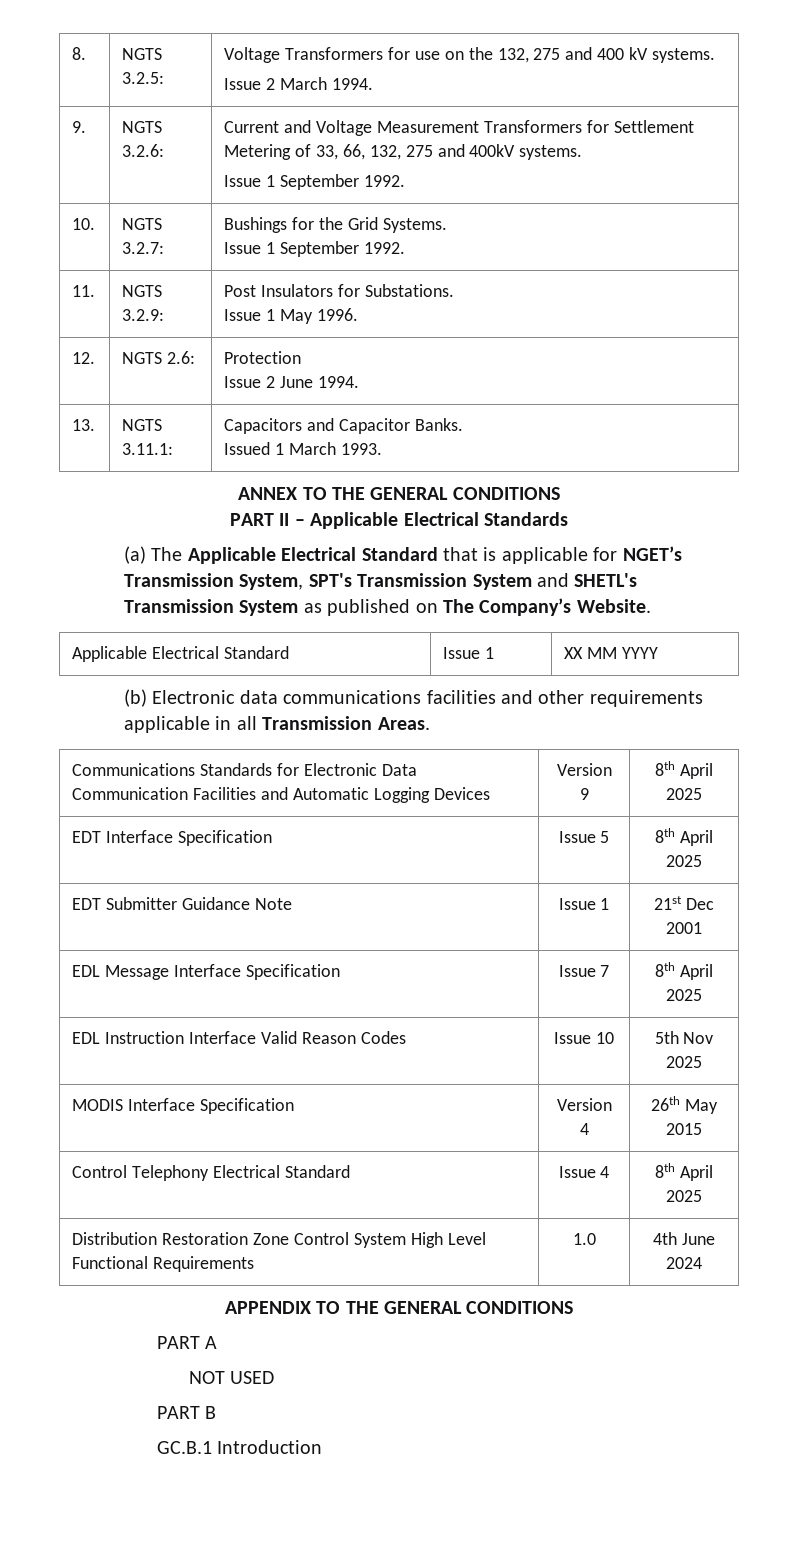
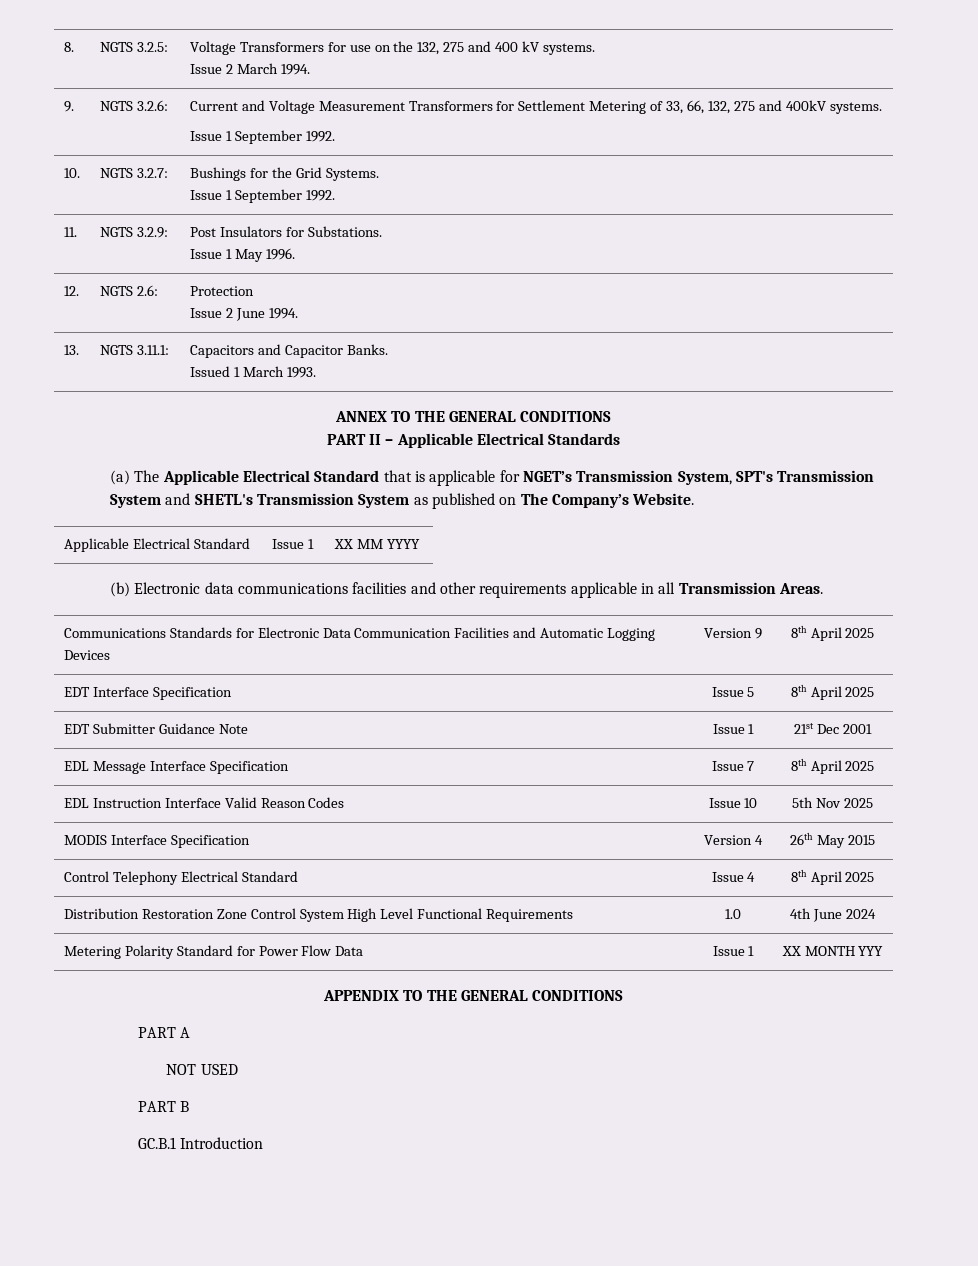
+ Metering Polarity Standard for Power Flow Data | Issue 1 | XX MONTH YYY

